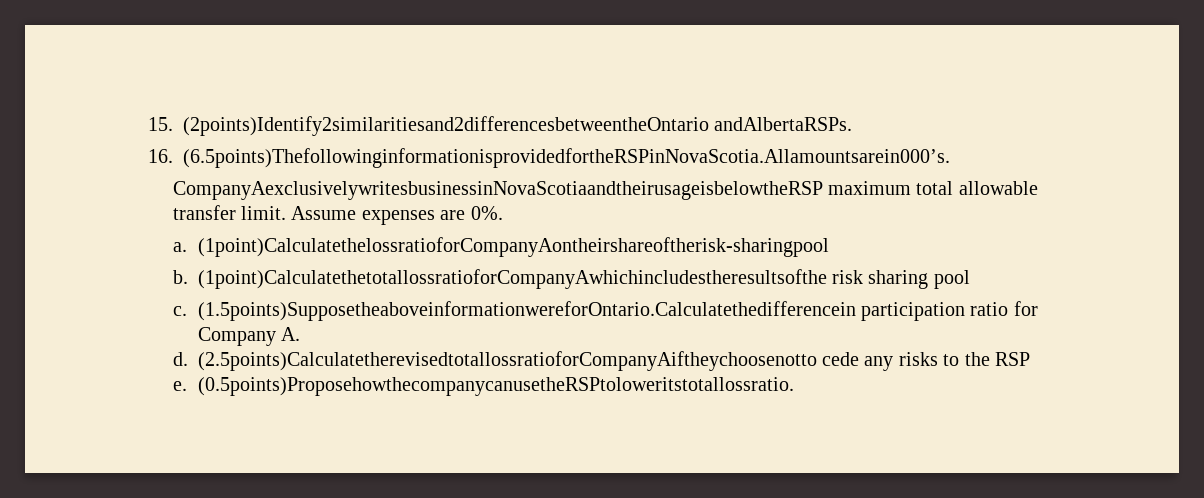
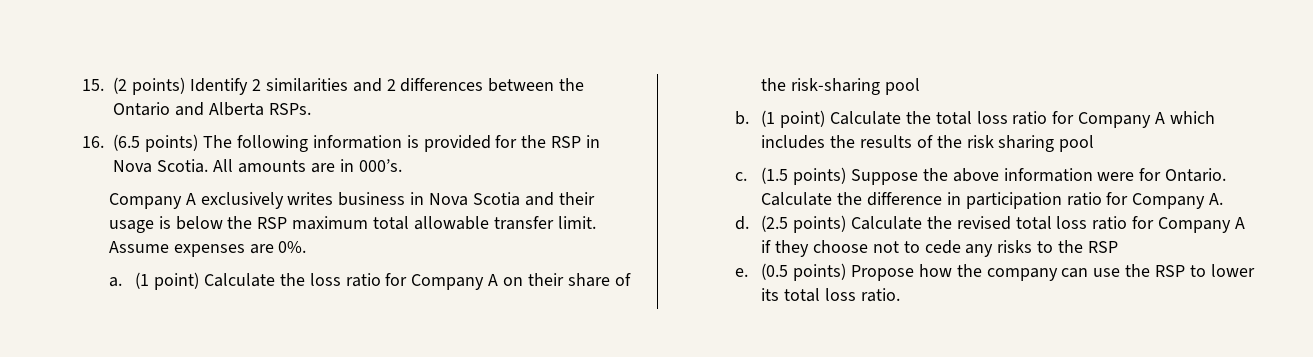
- 15. (2points)Identify2similaritiesand2differencesbetweentheOntario andAlbertaRSPs.
- 16. (6.5points)ThefollowinginformationisprovidedfortheRSPinNovaScotia.Allamountsarein000’s.
- CompanyAexclusivelywritesbusinessinNovaScotiaandtheirusageisbelowtheRSP maximum total allowable transfer limit.
+ 15. (2 points) Identify 2 similarities and 2 differences between the Ontario and Alberta RSPs.
+ 16. (6.5 points) The following information is provided for the RSP in Nova Scotia. All amounts are in 000’s.
+ Company A exclusively writes business in Nova Scotia and their usage is below the RSP maximum total allowable transfer limit.
- (1point)CalculatethelossratioforCompanyAontheirshareoftherisk-sharingpool
- b. (1point)CalculatethetotallossratioforCompanyAwhichincludestheresultsofthe risk sharing pool
- c. (1.5points)SupposetheaboveinformationwereforOntario.Calculatethedifferencein participation ratio for Company A.
+ (1 point) Calculate the loss ratio for Company A on their share of the risk-sharing pool
+ b. (1 point) Calculate the total loss ratio for Company A which includes the results of the risk sharing pool
+ c. (1.5 points) Suppose the above information were for Ontario. Calculate the difference in participation ratio for Company A.
- (2.5points)CalculatetherevisedtotallossratioforCompanyAiftheychoosenotto cede any risks to the RSP
+ (2.5 points) Calculate the revised total loss ratio for Company A if they choose not to cede any risks to the RSP
- (0.5points)ProposehowthecompanycanusetheRSPtoloweritstotallossratio.
+ (0.5 points) Propose how the company can use the RSP to lower its total loss ratio.

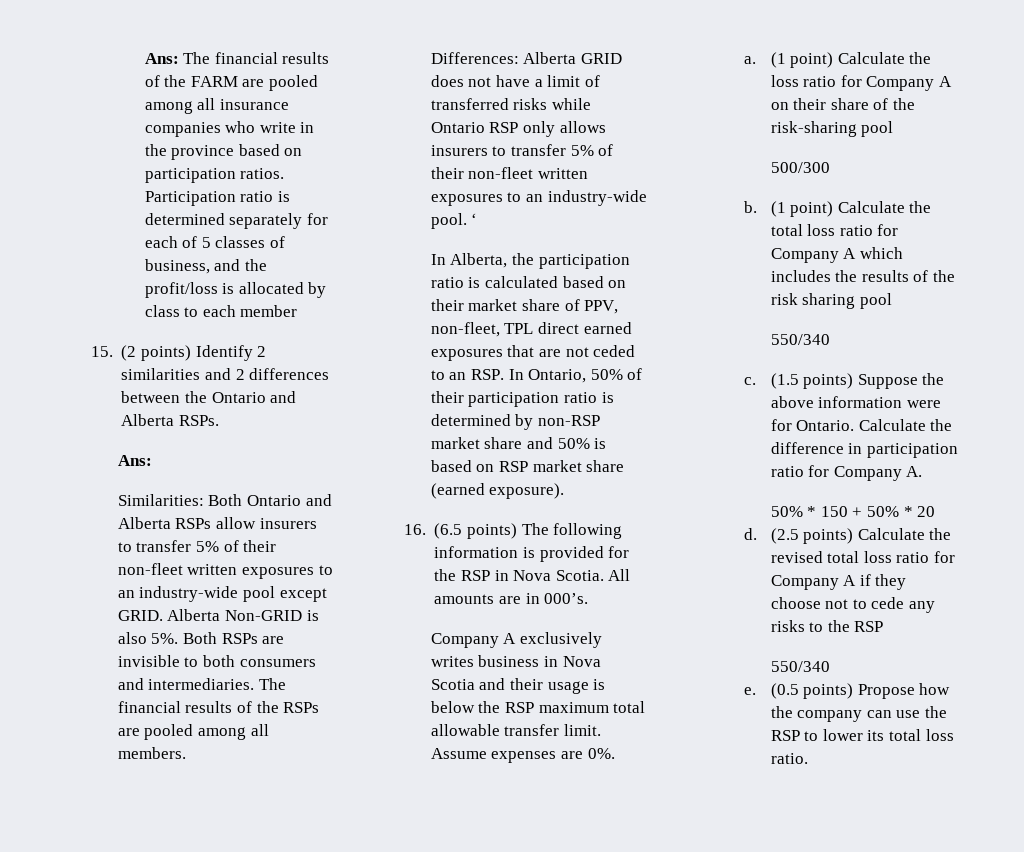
+ Ans: The financial results of the FARM are pooled among all insurance companies who write in the province based on participation ratios. Participation ratio is determined separately for each of 5 classes of business, and the profit/loss is allocated by class to each member
  15. (2 points) Identify 2 similarities and 2 differences between the Ontario and Alberta RSPs.
+ Ans:
+ Similarities: Both Ontario and Alberta RSPs allow insurers to transfer 5% of their non-fleet written exposures to an industry-wide pool except GRID. Alberta Non-GRID is also 5%. Both RSPs are invisible to both consumers and intermediaries. The financial results of the RSPs are pooled among all members.
+ Differences: Alberta GRID does not have a limit of transferred risks while Ontario RSP only allows insurers to transfer 5% of their non-fleet written exposures to an industry-wide pool. ‘
+ In Alberta, the participation ratio is calculated based on their market share of PPV, non-fleet, TPL direct earned exposures that are not ceded to an RSP. In Ontario, 50% of their participation ratio is determined by non-RSP market share and 50% is based on RSP market share (earned exposure).
+ 500/300
  (1 point) Calculate the total loss ratio for Company A which includes the results of the risk sharing pool
+ 550/340
+ 50% * 150 + 50% * 20
  (2.5 points) Calculate the revised total loss ratio for Company A if they choose not to cede any risks to the RSP
+ 550/340

